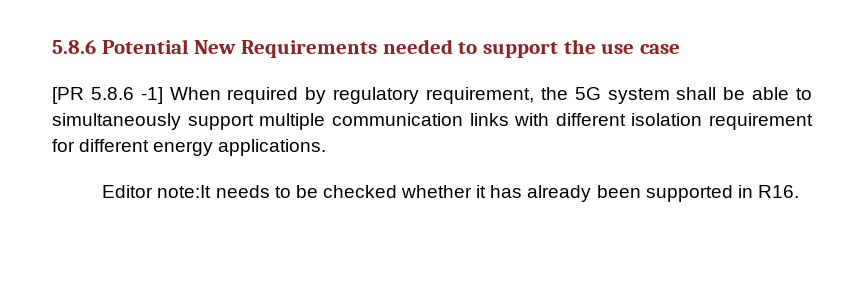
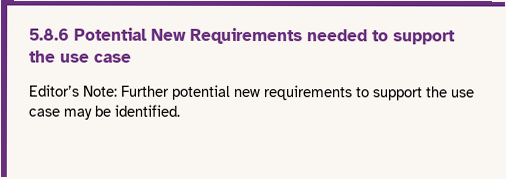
- [PR 5.8.6 -1] When required by regulatory requirement, the 5G system shall be able to simultaneously support multiple communication links with different isolation requirement for different energy applications.
- Editor note:It needs to be checked whether it has already been supported in R16.
+ Editor’s Note: Further potential new requirements to support the use case may be identified.

